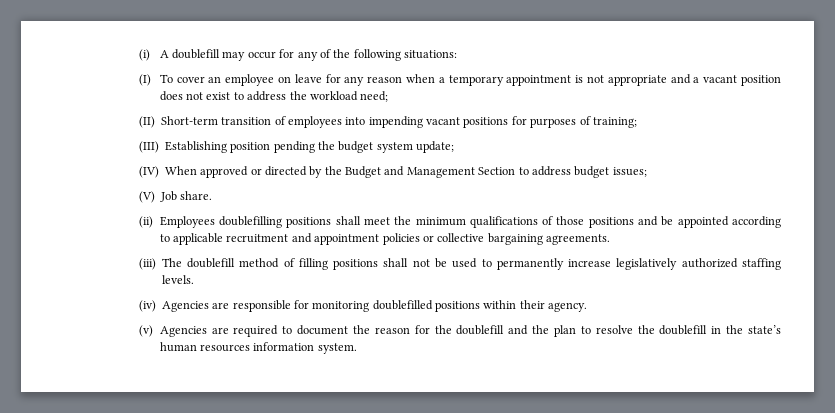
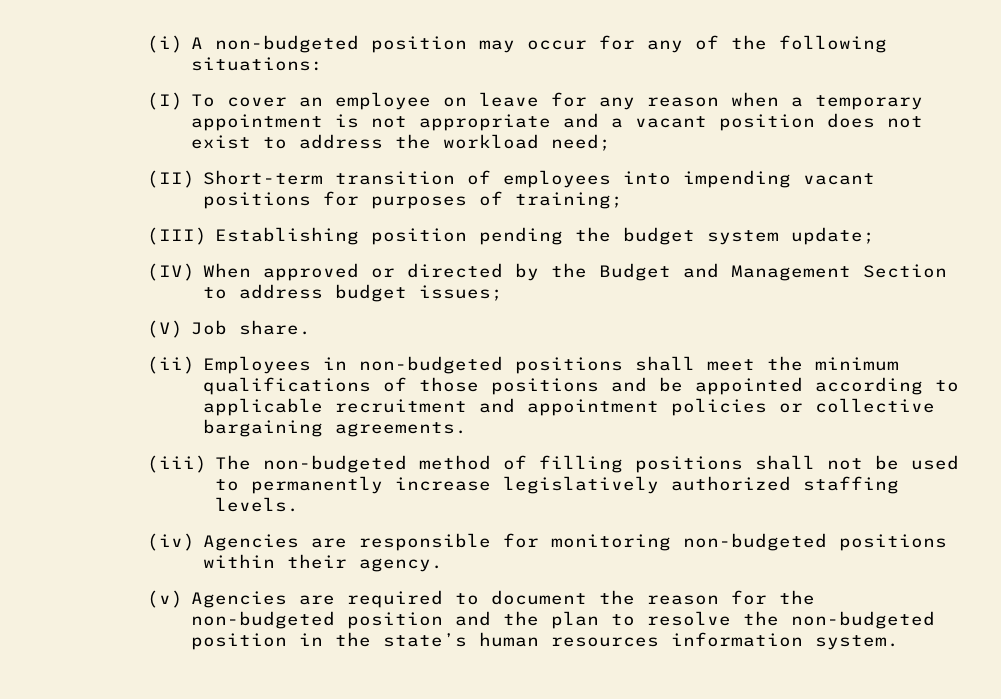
- (i) A doublefill may occur for any of the following situations:
+ (i) A non-budgeted position may occur for any of the following situations:
- (ii) Employees doublefilling positions shall meet the minimum qualifications of those positions and be appointed according to applicable recruitment and appointment policies or collective bargaining agreements.
+ (ii) Employees in non-budgeted positions shall meet the minimum qualifications of those positions and be appointed according to applicable recruitment and appointment policies or collective bargaining agreements.
- (iii) The doublefill method of filling positions shall not be used to permanently increase legislatively authorized staffing levels.
+ (iii) The non-budgeted method of filling positions shall not be used to permanently increase legislatively authorized staffing levels.
- (iv) Agencies are responsible for monitoring doublefilled positions within their agency.
+ (iv) Agencies are responsible for monitoring non-budgeted positions within their agency.
- (v) Agencies are required to document the reason for the doublefill and the plan to resolve the doublefill in the state’s human resources information system.
+ (v) Agencies are required to document the reason for the non-budgeted position and the plan to resolve the non-budgeted position in the state’s human resources information system.

